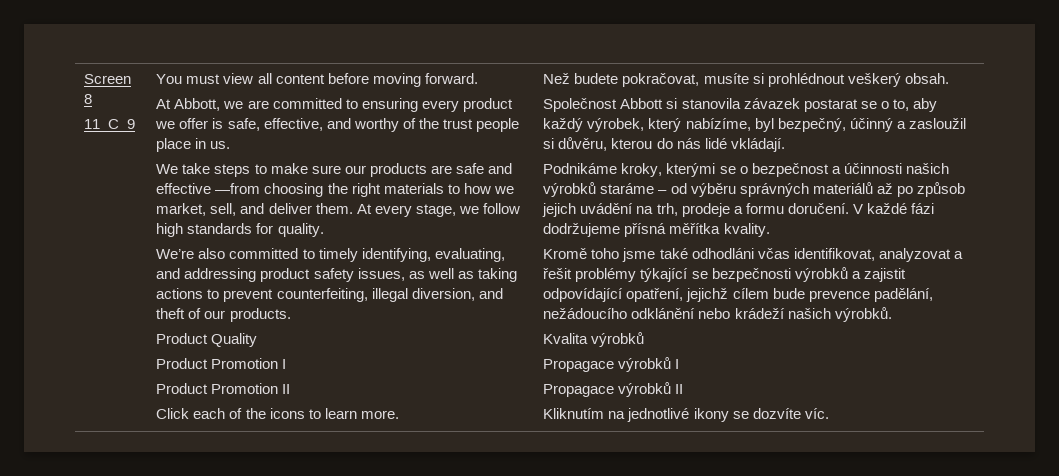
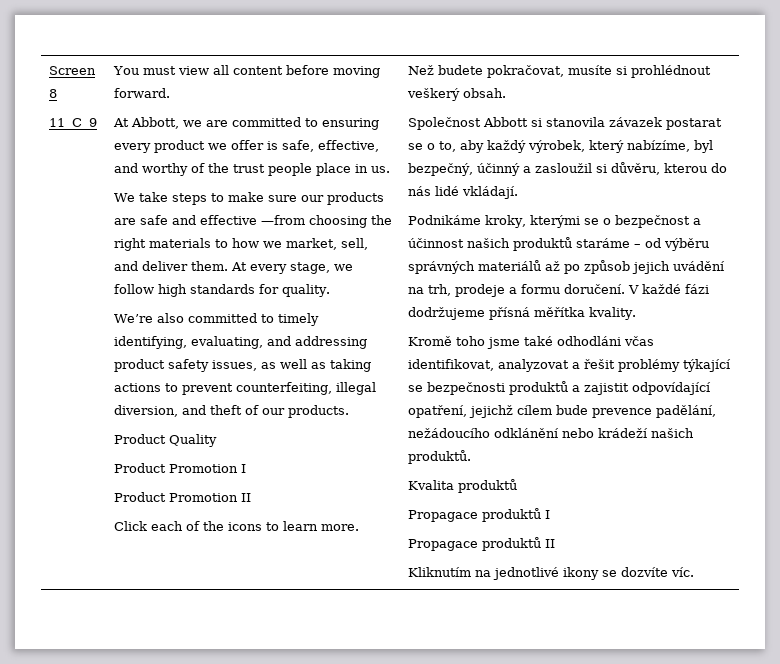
- Podnikáme kroky, kterými se o bezpečnost a účinnosti našich výrobků staráme – od výběru správných materiálů až po způsob jejich uvádění na trh, prodeje a formu doručení.
+ Podnikáme kroky, kterými se o bezpečnost a účinnost našich produktů staráme – od výběru správných materiálů až po způsob jejich uvádění na trh, prodeje a formu doručení.
- Kromě toho jsme také odhodláni včas identifikovat, analyzovat a řešit problémy týkající se bezpečnosti výrobků a zajistit odpovídající opatření, jejichž cílem bude prevence padělání, nežádoucího odklánění nebo krádeží našich výrobků.
+ Kromě toho jsme také odhodláni včas identifikovat, analyzovat a řešit problémy týkající se bezpečnosti produktů a zajistit odpovídající opatření, jejichž cílem bude prevence padělání, nežádoucího odklánění nebo krádeží našich produktů.
- Kvalita výrobků
- Propagace výrobků I
+ Kvalita produktů
+ Propagace produktů I
- Propagace výrobků II
+ Propagace produktů II

